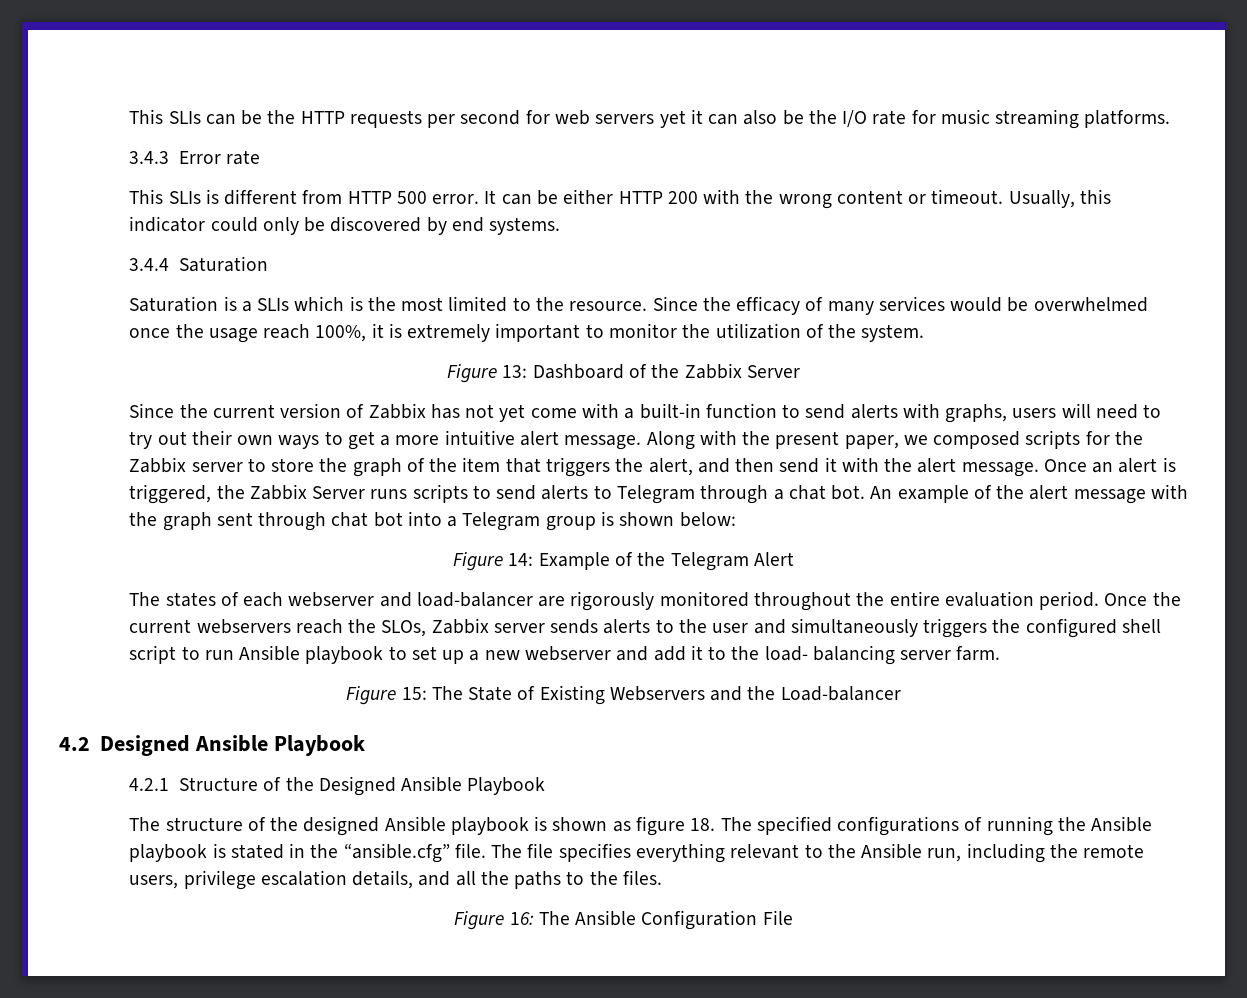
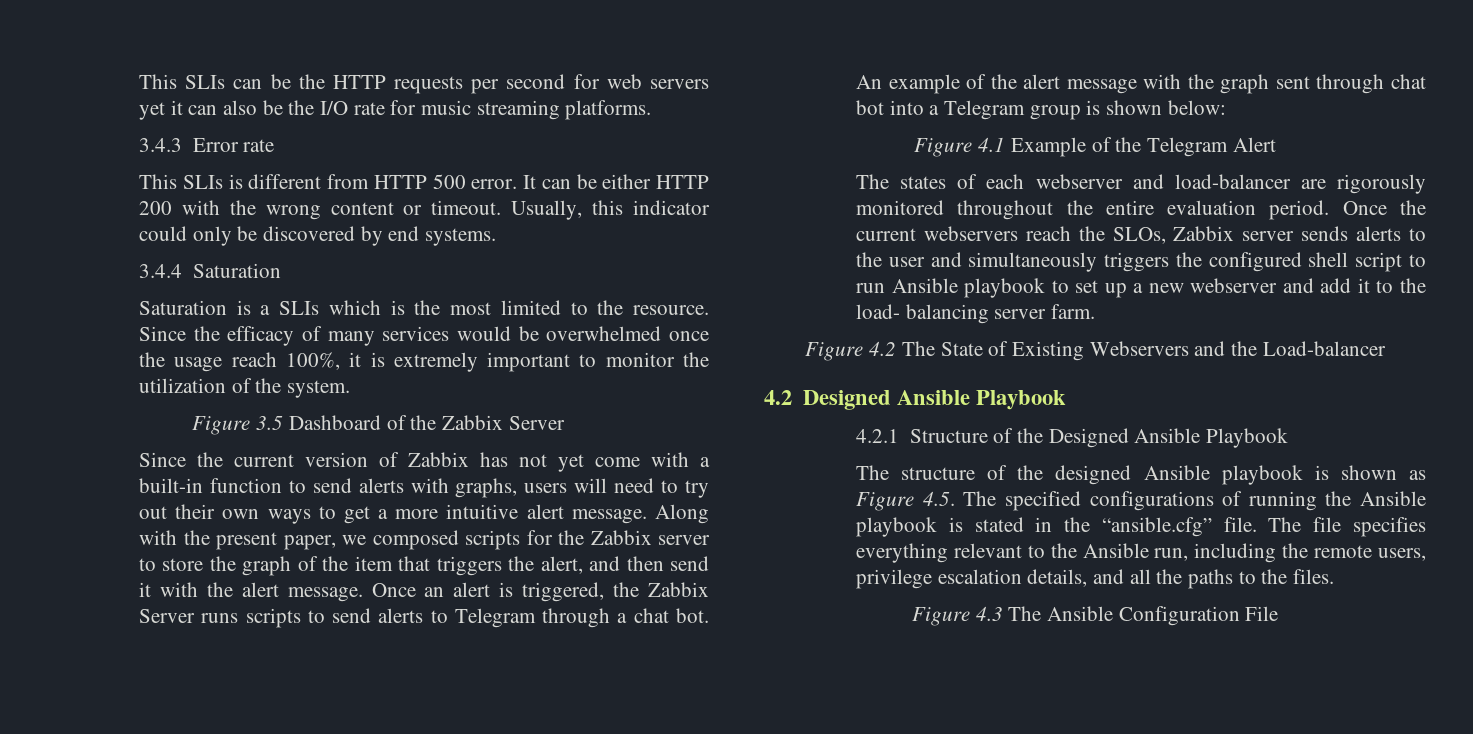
- Figure 13: Dashboard of the Zabbix Server
+ Figure 3.5 Dashboard of the Zabbix Server
- Figure 14: Example of the Telegram Alert
+ Figure 4.1 Example of the Telegram Alert
- Figure 15: The State of Existing Webservers and the Load-balancer
+ Figure 4.2 The State of Existing Webservers and the Load-balancer
- The structure of the designed Ansible playbook is shown as figure 18. The specified configurations of running the Ansible playbook is stated in the “ansible.cfg” file.
+ The structure of the designed Ansible playbook is shown as Figure 4.5. The specified configurations of running the Ansible playbook is stated in the “ansible.cfg” file.
- Figure 16: The Ansible Configuration File
+ Figure 4.3 The Ansible Configuration File

